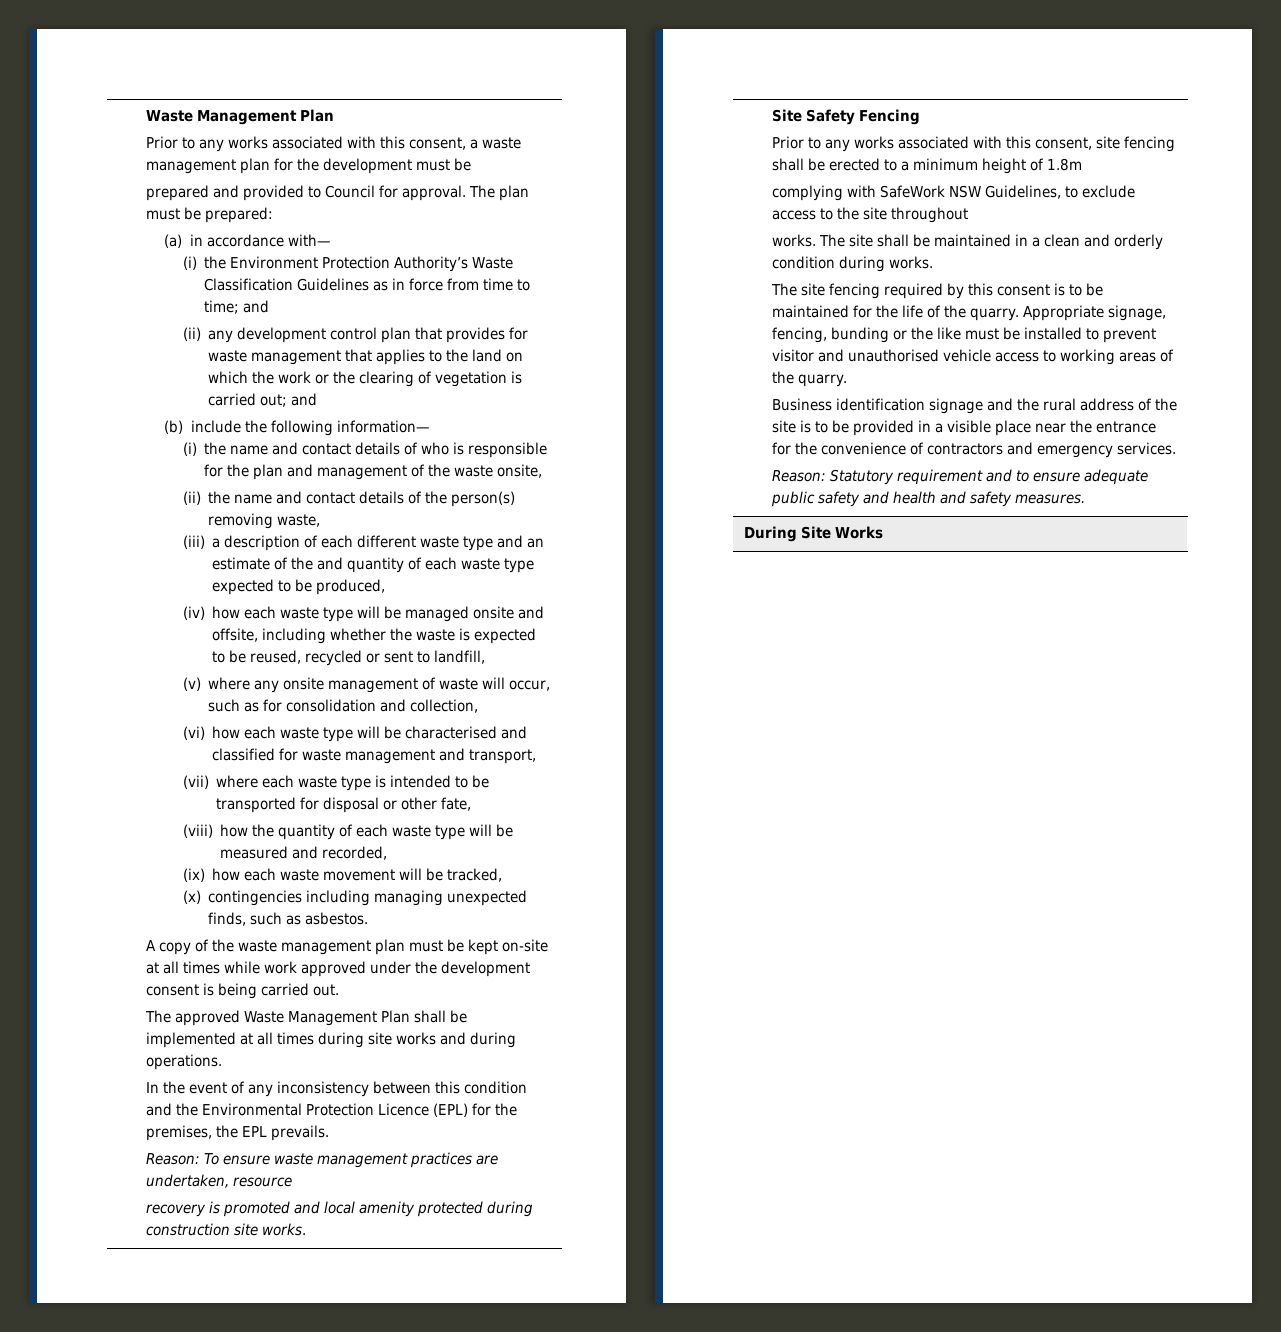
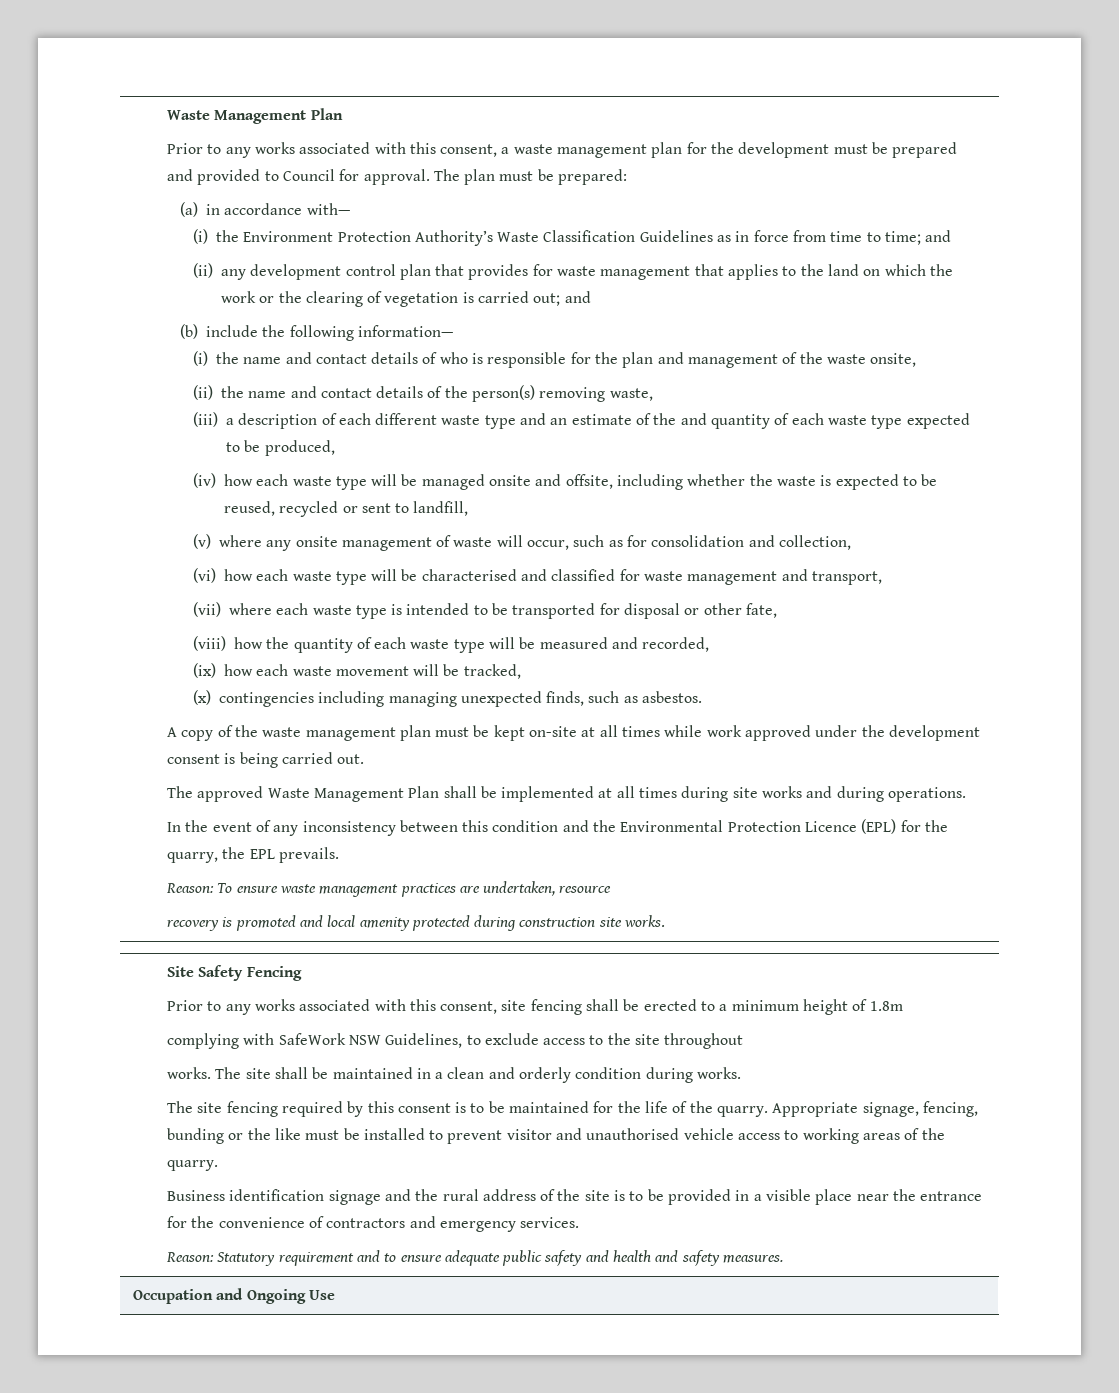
- Prior to any works associated with this consent, a waste management plan for the development must be
- prepared and provided to Council for approval.
+ Prior to any works associated with this consent, a waste management plan for the development must be prepared and provided to Council for approval.
- In the event of any inconsistency between this condition and the Environmental Protection Licence (EPL) for the premises, the EPL prevails.
+ In the event of any inconsistency between this condition and the Environmental Protection Licence (EPL) for the quarry, the EPL prevails.
- During Site Works
+ Occupation and Ongoing Use

